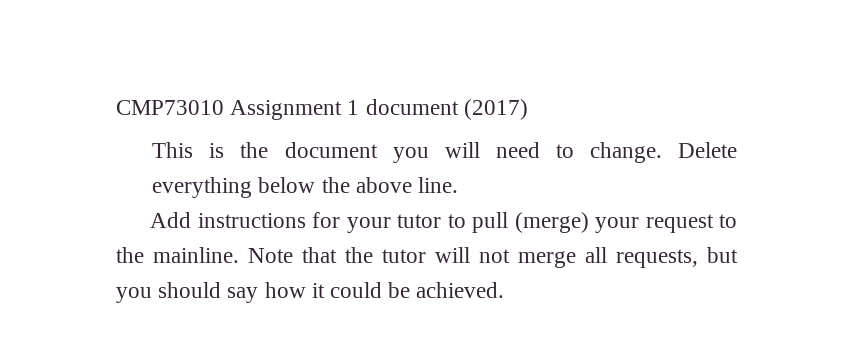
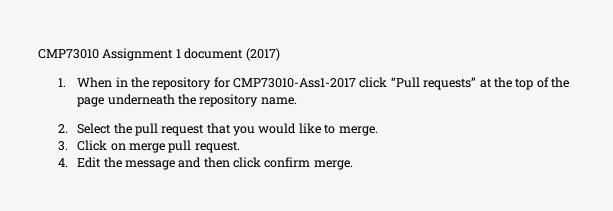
- This is the document you will need to change. Delete everything below the above line.
- Add instructions for your tutor to pull (merge) your request to the mainline. Note that the tutor will not merge all requests, but you should say how it could be achieved.
+ 1. When in the repository for CMP73010-Ass1-2017 click “Pull requests” at the top of the page underneath the repository name.
+ 2. Select the pull request that you would like to merge.
+ 3. Click on merge pull request.
+ 4. Edit the message and then click confirm merge.

